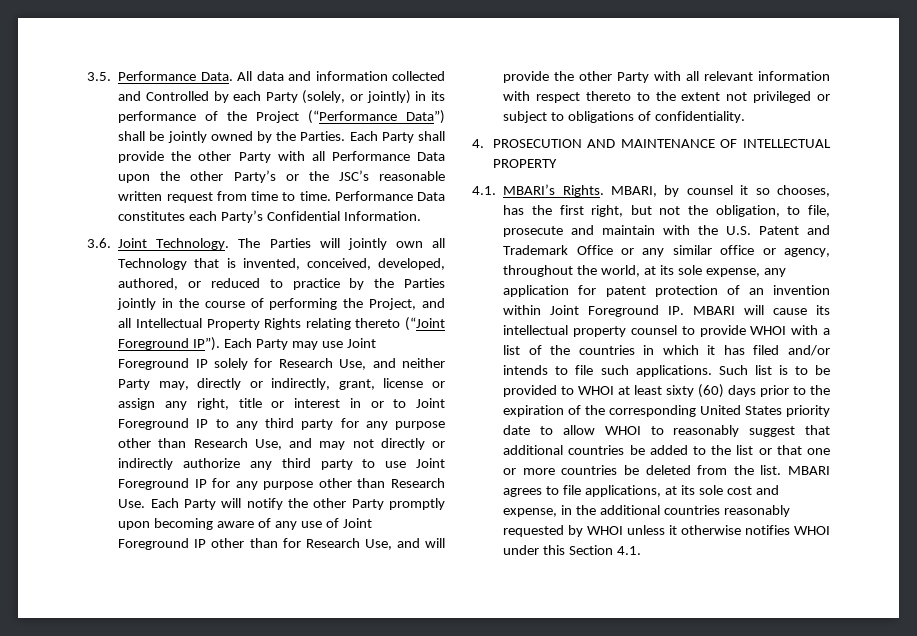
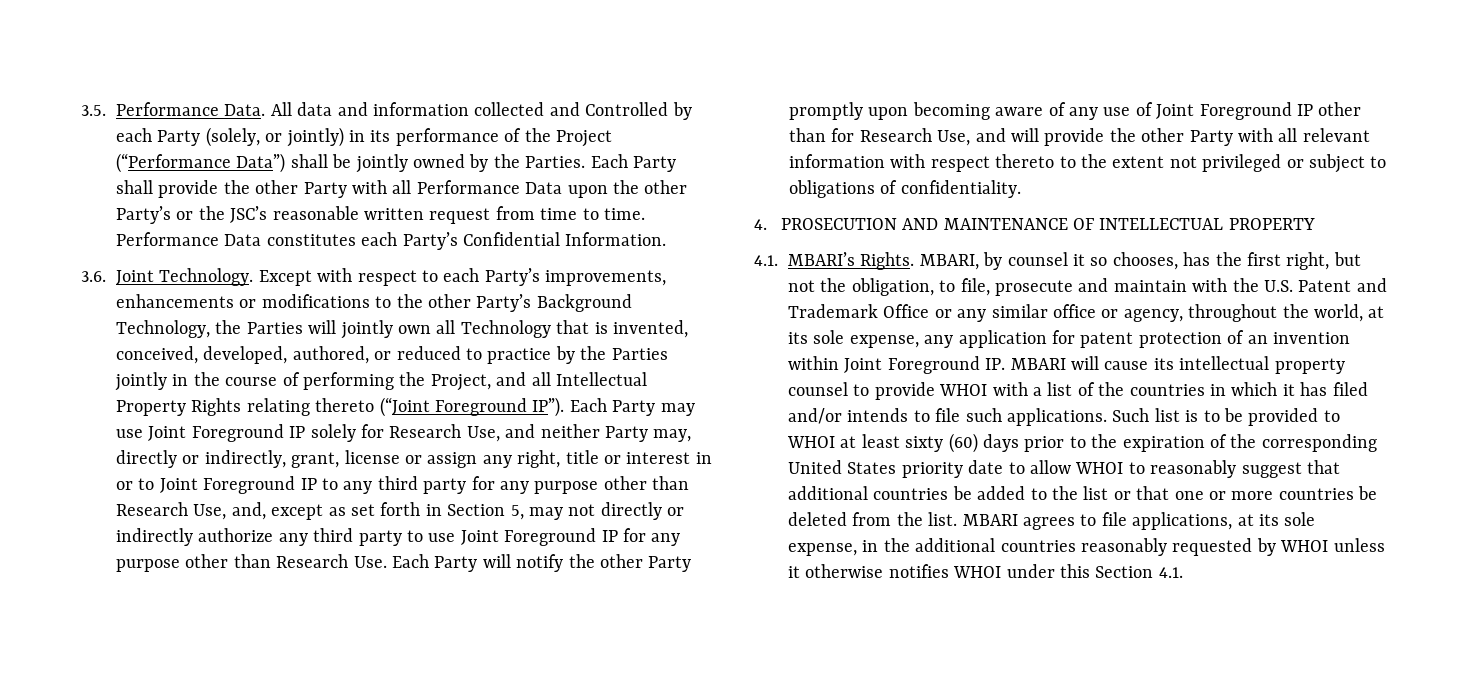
- The Parties will jointly own all Technology that is invented, conceived, developed, authored, or reduced to practice by the Parties jointly in the course of performing the Project, and all Intellectual Property Rights relating thereto (“Joint Foreground IP”).
+ Except with respect to each Party’s improvements, enhancements or modifications to the other Party’s Background Technology, the Parties will jointly own all Technology that is invented, conceived, developed, authored, or reduced to practice by the Parties jointly in the course of performing the Project, and all Intellectual Property Rights relating thereto (“Joint Foreground IP”).
- Each Party may use Joint Foreground IP solely for Research Use, and neither Party may, directly or indirectly, grant, license or assign any right, title or interest in or to Joint Foreground IP to any third party for any purpose other than Research Use, and may not directly or indirectly authorize any third party to use Joint Foreground IP for any purpose other than Research Use. Each Party will notify the other Party promptly upon becoming aware of any use of Joint Foreground IP other than for Research Use, and will provide the other Party with all relevant information with respect thereto to the extent not privileged or subject to obligations of confidentiality.
+ Each Party may use Joint Foreground IP solely for Research Use, and neither Party may, directly or indirectly, grant, license or assign any right, title or interest in or to Joint Foreground IP to any third party for any purpose other than Research Use, and, except as set forth in Section 5, may not directly or indirectly authorize any third party to use Joint Foreground IP for any purpose other than Research Use. Each Party will notify the other Party promptly upon becoming aware of any use of Joint Foreground IP other than for Research Use, and will provide the other Party with all relevant information with respect thereto to the extent not privileged or subject to obligations of confidentiality.
- MBARI agrees to file applications, at its sole cost and expense, in the additional countries reasonably requested by WHOI unless it otherwise notifies WHOI under this Section 4.1.
+ MBARI agrees to file applications, at its sole expense, in the additional countries reasonably requested by WHOI unless it otherwise notifies WHOI under this Section 4.1.

